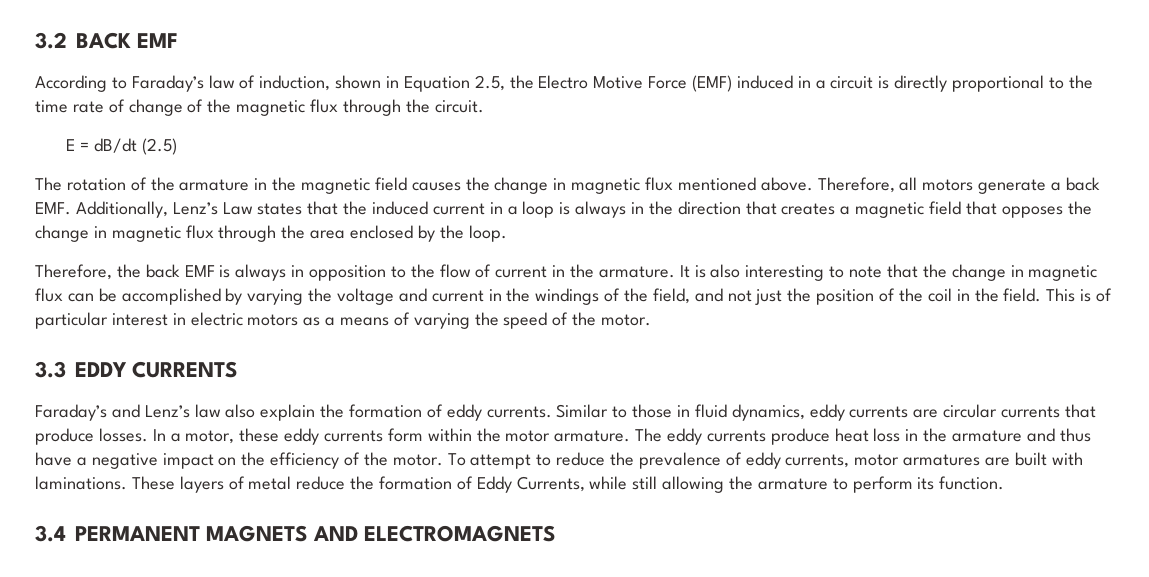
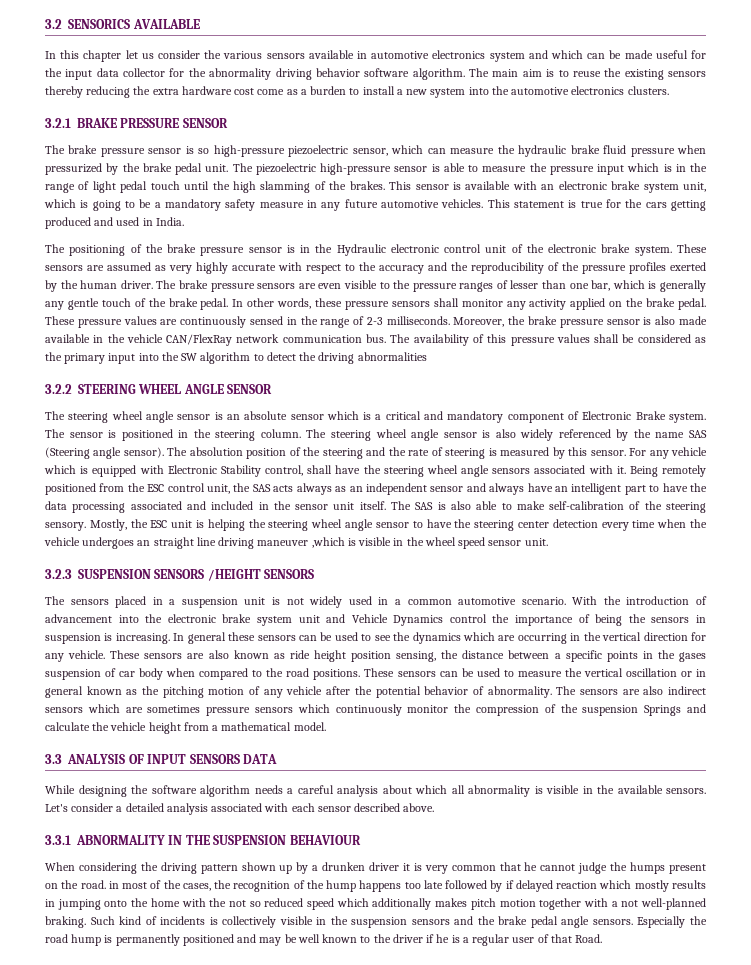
- 3.2 BACK EMF
- According to Faraday’s law of induction, shown in Equation 2.5, the Electro Motive Force (EMF) induced in a circuit is directly proportional to the time rate of change of the magnetic flux through the circuit.
- E = dB/dt (2.5)
- The rotation of the armature in the magnetic field causes the change in magnetic flux mentioned above. Therefore, all motors generate a back EMF. Additionally, Lenz’s Law states that the induced current in a loop is always in the direction that creates a magnetic field that opposes the change in magnetic flux through the area enclosed by the loop.
- Therefore, the back EMF is always in opposition to the flow of current in the armature. It is also interesting to note that the change in magnetic flux can be accomplished by varying the voltage and current in the windings of the field, and not just the position of the coil in the field. This is of particular interest in electric motors as a means of varying the speed of the motor.
- 3.3 EDDY CURRENTS
- Faraday’s and Lenz’s law also explain the formation of eddy currents. Similar to those in fluid dynamics, eddy currents are circular currents that produce losses. In a motor, these eddy currents form within the motor armature. The eddy currents produce heat loss in the armature and thus have a negative impact on the efficiency of the motor. To attempt to reduce the prevalence of eddy currents, motor armatures are built with laminations. These layers of metal reduce the formation of Eddy Currents, while still allowing the armature to perform its function.
- 3.4 PERMANENT MAGNETS AND ELECTROMAGNETS
+ 3.2 SENSORICS AVAILABLE
+ In this chapter let us consider the various sensors available in automotive electronics system and which can be made useful for the input data collector for the abnormality driving behavior software algorithm. The main aim is to reuse the existing sensors thereby reducing the extra hardware cost come as a burden to install a new system into the automotive electronics clusters.
+ 3.2.1 BRAKE PRESSURE SENSOR
+ The brake pressure sensor is so high-pressure piezoelectric sensor, which can measure the hydraulic brake fluid pressure when pressurized by the brake pedal unit. The piezoelectric high-pressure sensor is able to measure the pressure input which is in the range of light pedal touch until the high slamming of the brakes. This sensor is available with an electronic brake system unit, which is going to be a mandatory safety measure in any future automotive vehicles. This statement is true for the cars getting produced and used in India.
+ The positioning of the brake pressure sensor is in the Hydraulic electronic control unit of the electronic brake system. These sensors are assumed as very highly accurate with respect to the accuracy and the reproducibility of the pressure profiles exerted by the human driver. The brake pressure sensors are even visible to the pressure ranges of lesser than one bar, which is generally any gentle touch of the brake pedal. In other words, these pressure sensors shall monitor any activity applied on the brake pedal. These pressure values are continuously sensed in the range of 2-3 milliseconds. Moreover, the brake pressure sensor is also made available in the vehicle CAN/FlexRay network communication bus. The availability of this pressure values shall be considered as the primary input into the SW algorithm to detect the driving abnormalities
+ 3.2.2 STEERING WHEEL ANGLE SENSOR
+ The steering wheel angle sensor is an absolute sensor which is a critical and mandatory component of Electronic Brake system. The sensor is positioned in the steering column. The steering wheel angle sensor is also widely referenced by the name SAS (Steering angle sensor). The absolution position of the steering and the rate of steering is measured by this sensor. For any vehicle which is equipped with Electronic Stability control, shall have the steering wheel angle sensors associated with it. Being remotely positioned from the ESC control unit, the SAS acts always as an independent sensor and always have an intelligent part to have the data processing associated and included in the sensor unit itself. The SAS is also able to make self-calibration of the steering sensory. Mostly, the ESC unit is helping the steering wheel angle sensor to have the steering center detection every time when the vehicle undergoes an straight line driving maneuver ,which is visible in the wheel speed sensor unit.
+ 3.2.3 SUSPENSION SENSORS /HEIGHT SENSORS
+ The sensors placed in a suspension unit is not widely used in a common automotive scenario. With the introduction of advancement into the electronic brake system unit and Vehicle Dynamics control the importance of being the sensors in suspension is increasing. In general these sensors can be used to see the dynamics which are occurring in the vertical direction for any vehicle. These sensors are also known as ride height position sensing, the distance between a specific points in the gases suspension of car body when compared to the road positions. These sensors can be used to measure the vertical oscillation or in general known as the pitching motion of any vehicle after the potential behavior of abnormality. The sensors are also indirect sensors which are sometimes pressure sensors which continuously monitor the compression of the suspension Springs and calculate the vehicle height from a mathematical model.
+ 3.3 ANALYSIS OF INPUT SENSORS DATA
+ While designing the software algorithm needs a careful analysis about which all abnormality is visible in the available sensors. Let's consider a detailed analysis associated with each sensor described above.
+ 3.3.1 ABNORMALITY IN THE SUSPENSION BEHAVIOUR
+ When considering the driving pattern shown up by a drunken driver it is very common that he cannot judge the humps present on the road. in most of the cases, the recognition of the hump happens too late followed by if delayed reaction which mostly results in jumping onto the home with the not so reduced speed which additionally makes pitch motion together with a not well-planned braking. Such kind of incidents is collectively visible in the suspension sensors and the brake pedal angle sensors. Especially the road hump is permanently positioned and may be well known to the driver if he is a regular user of that Road.

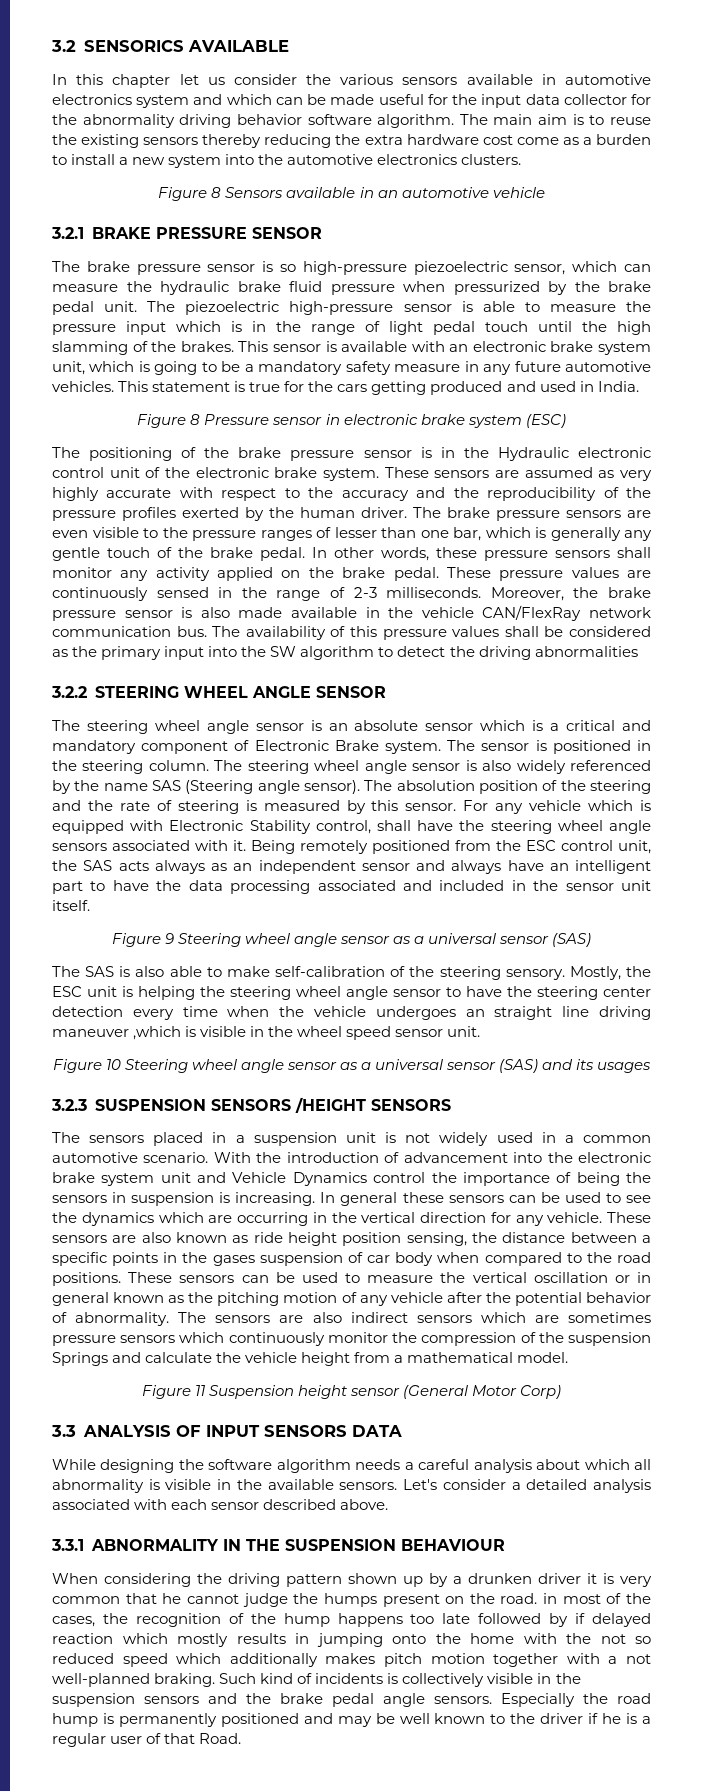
+ Figure 8 Sensors available in an automotive vehicle
+ Figure 8 Pressure sensor in electronic brake system (ESC)
- Being remotely positioned from the ESC control unit, the SAS acts always as an independent sensor and always have an intelligent part to have the data processing associated and included in the sensor unit itself. The SAS is also able to make self-calibration of the steering sensory.
+ Being remotely positioned from the ESC control unit, the SAS acts always as an independent sensor and always have an intelligent part to have the data processing associated and included in the sensor unit itself.
+ Figure 9 Steering wheel angle sensor as a universal sensor (SAS)
+ The SAS is also able to make self-calibration of the steering sensory.
+ Figure 10 Steering wheel angle sensor as a universal sensor (SAS) and its usages
+ Figure 11 Suspension height sensor (General Motor Corp)

